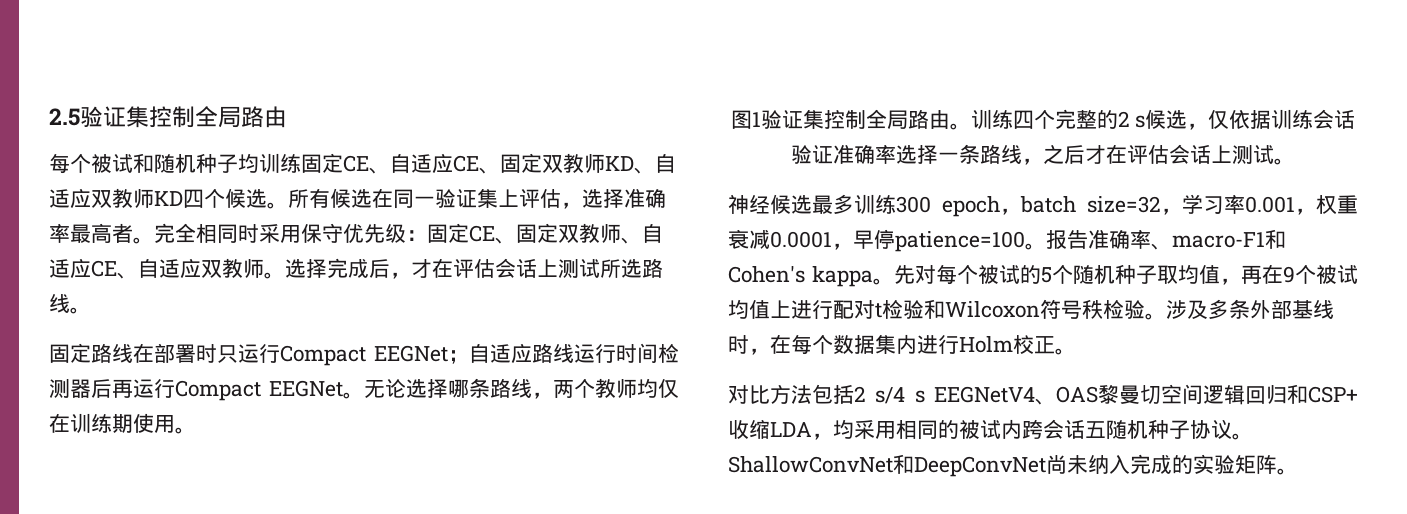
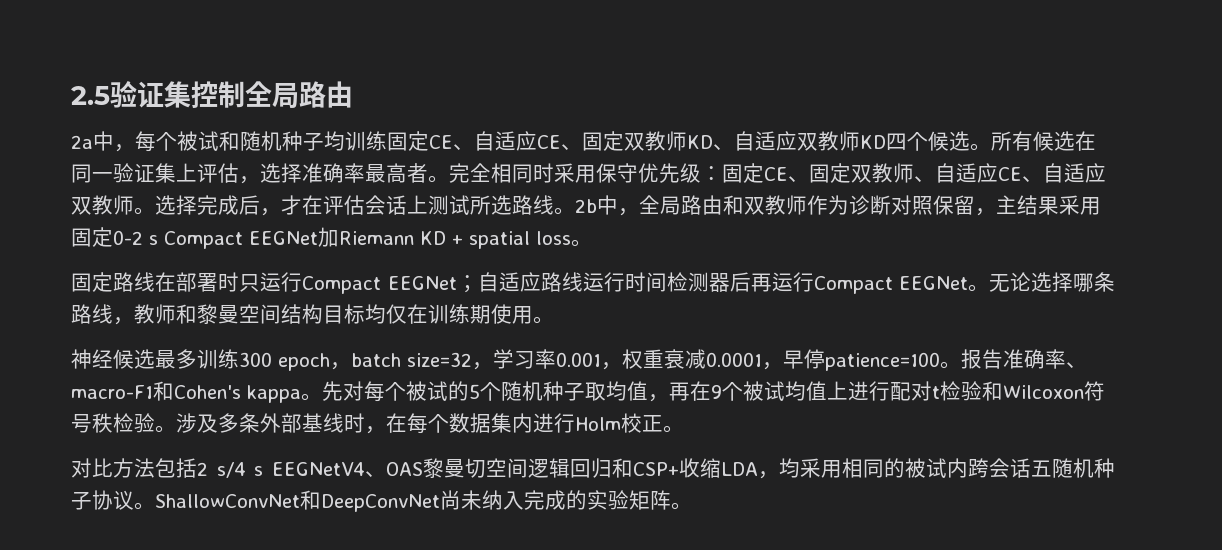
- 每个被试和随机种子均训练固定CE、自适应CE、固定双教师KD、自适应双教师KD四个候选。
+ 2a中，每个被试和随机种子均训练固定CE、自适应CE、固定双教师KD、自适应双教师KD四个候选。
+ 2b中，全局路由和双教师作为诊断对照保留，主结果采用固定0-2 s Compact EEGNet加Riemann KD + spatial loss。
- 无论选择哪条路线，两个教师均仅在训练期使用。
+ 无论选择哪条路线，教师和黎曼空间结构目标均仅在训练期使用。
- 图1验证集控制全局路由。训练四个完整的2 s候选，仅依据训练会话验证准确率选择一条路线，之后才在评估会话上测试。

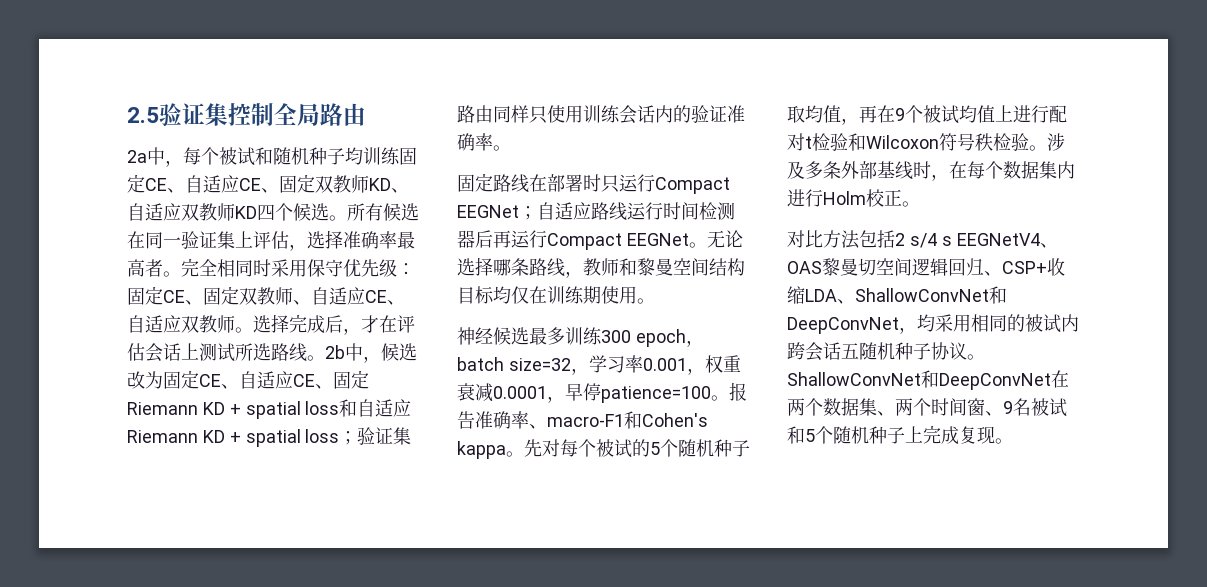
- 2b中，全局路由和双教师作为诊断对照保留，主结果采用固定0-2 s Compact EEGNet加Riemann KD + spatial loss。
+ 2b中，候选改为固定CE、自适应CE、固定Riemann KD + spatial loss和自适应Riemann KD + spatial loss；验证集路由同样只使用训练会话内的验证准确率。
- 对比方法包括2 s/4 s EEGNetV4、OAS黎曼切空间逻辑回归和CSP+收缩LDA，均采用相同的被试内跨会话五随机种子协议。
+ 对比方法包括2 s/4 s EEGNetV4、OAS黎曼切空间逻辑回归、CSP+收缩LDA、ShallowConvNet和DeepConvNet，均采用相同的被试内跨会话五随机种子协议。
- ShallowConvNet和DeepConvNet尚未纳入完成的实验矩阵。
+ ShallowConvNet和DeepConvNet在两个数据集、两个时间窗、9名被试和5个随机种子上完成复现。

